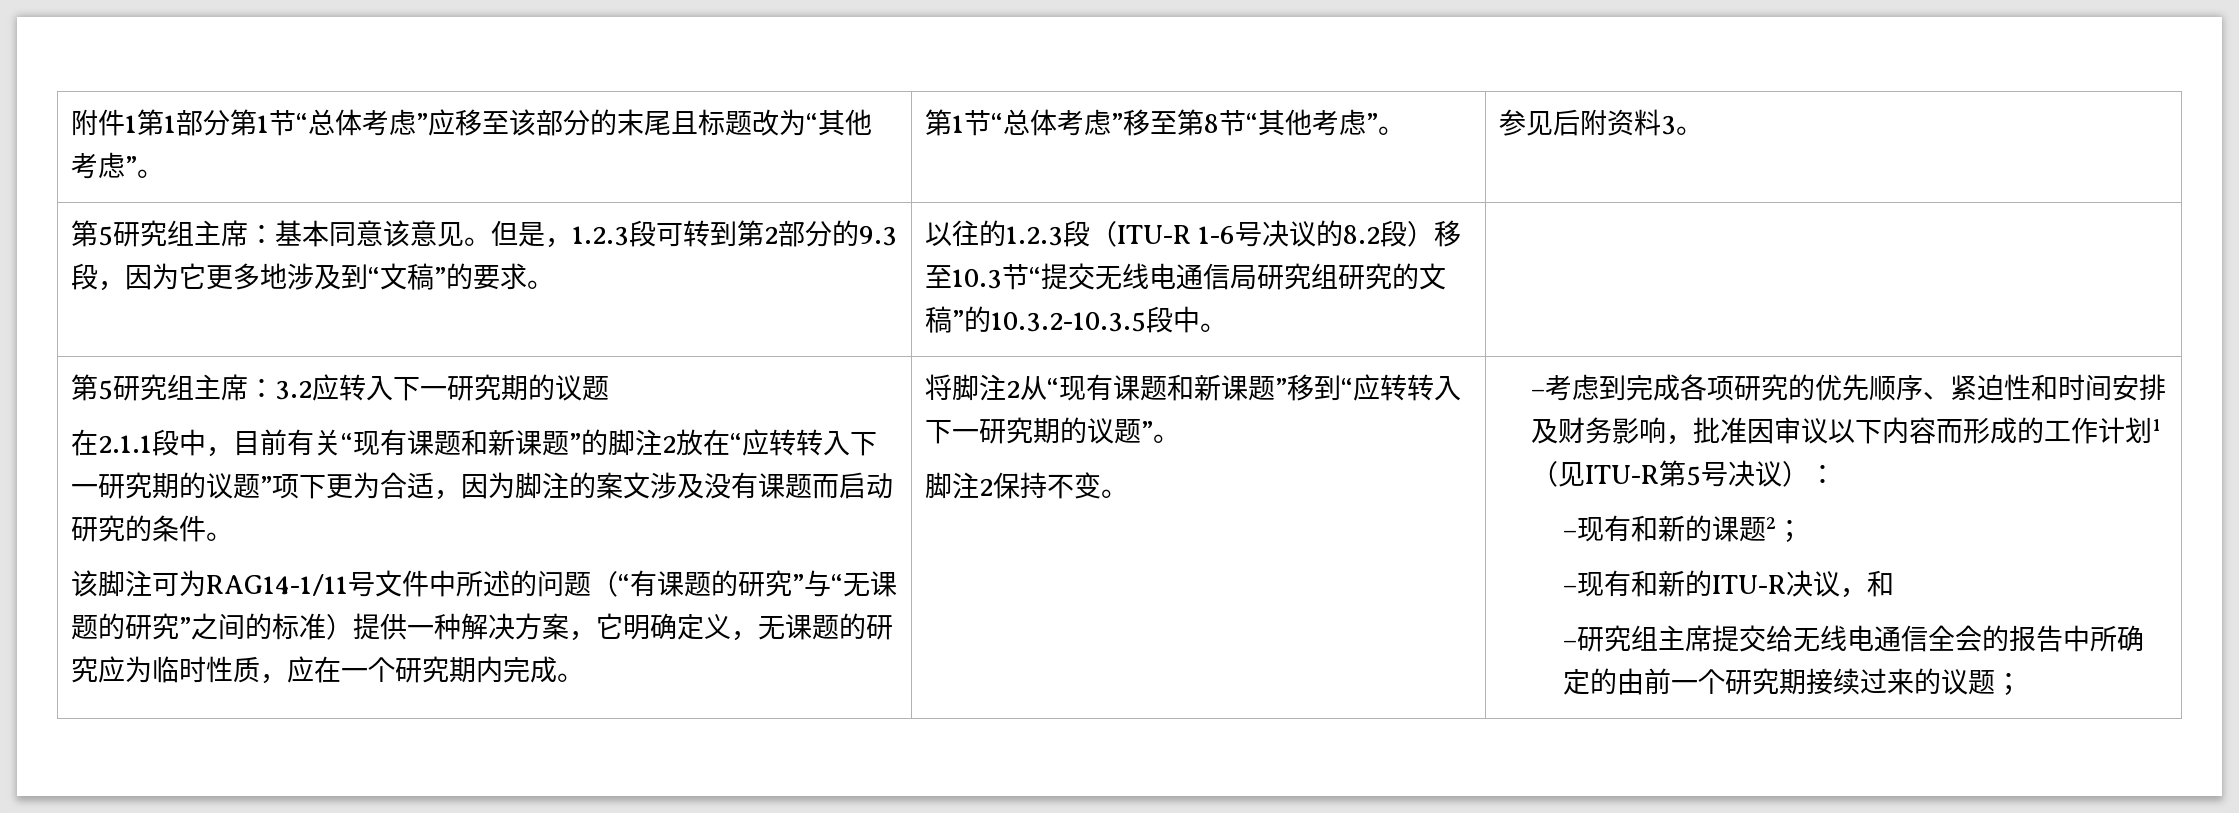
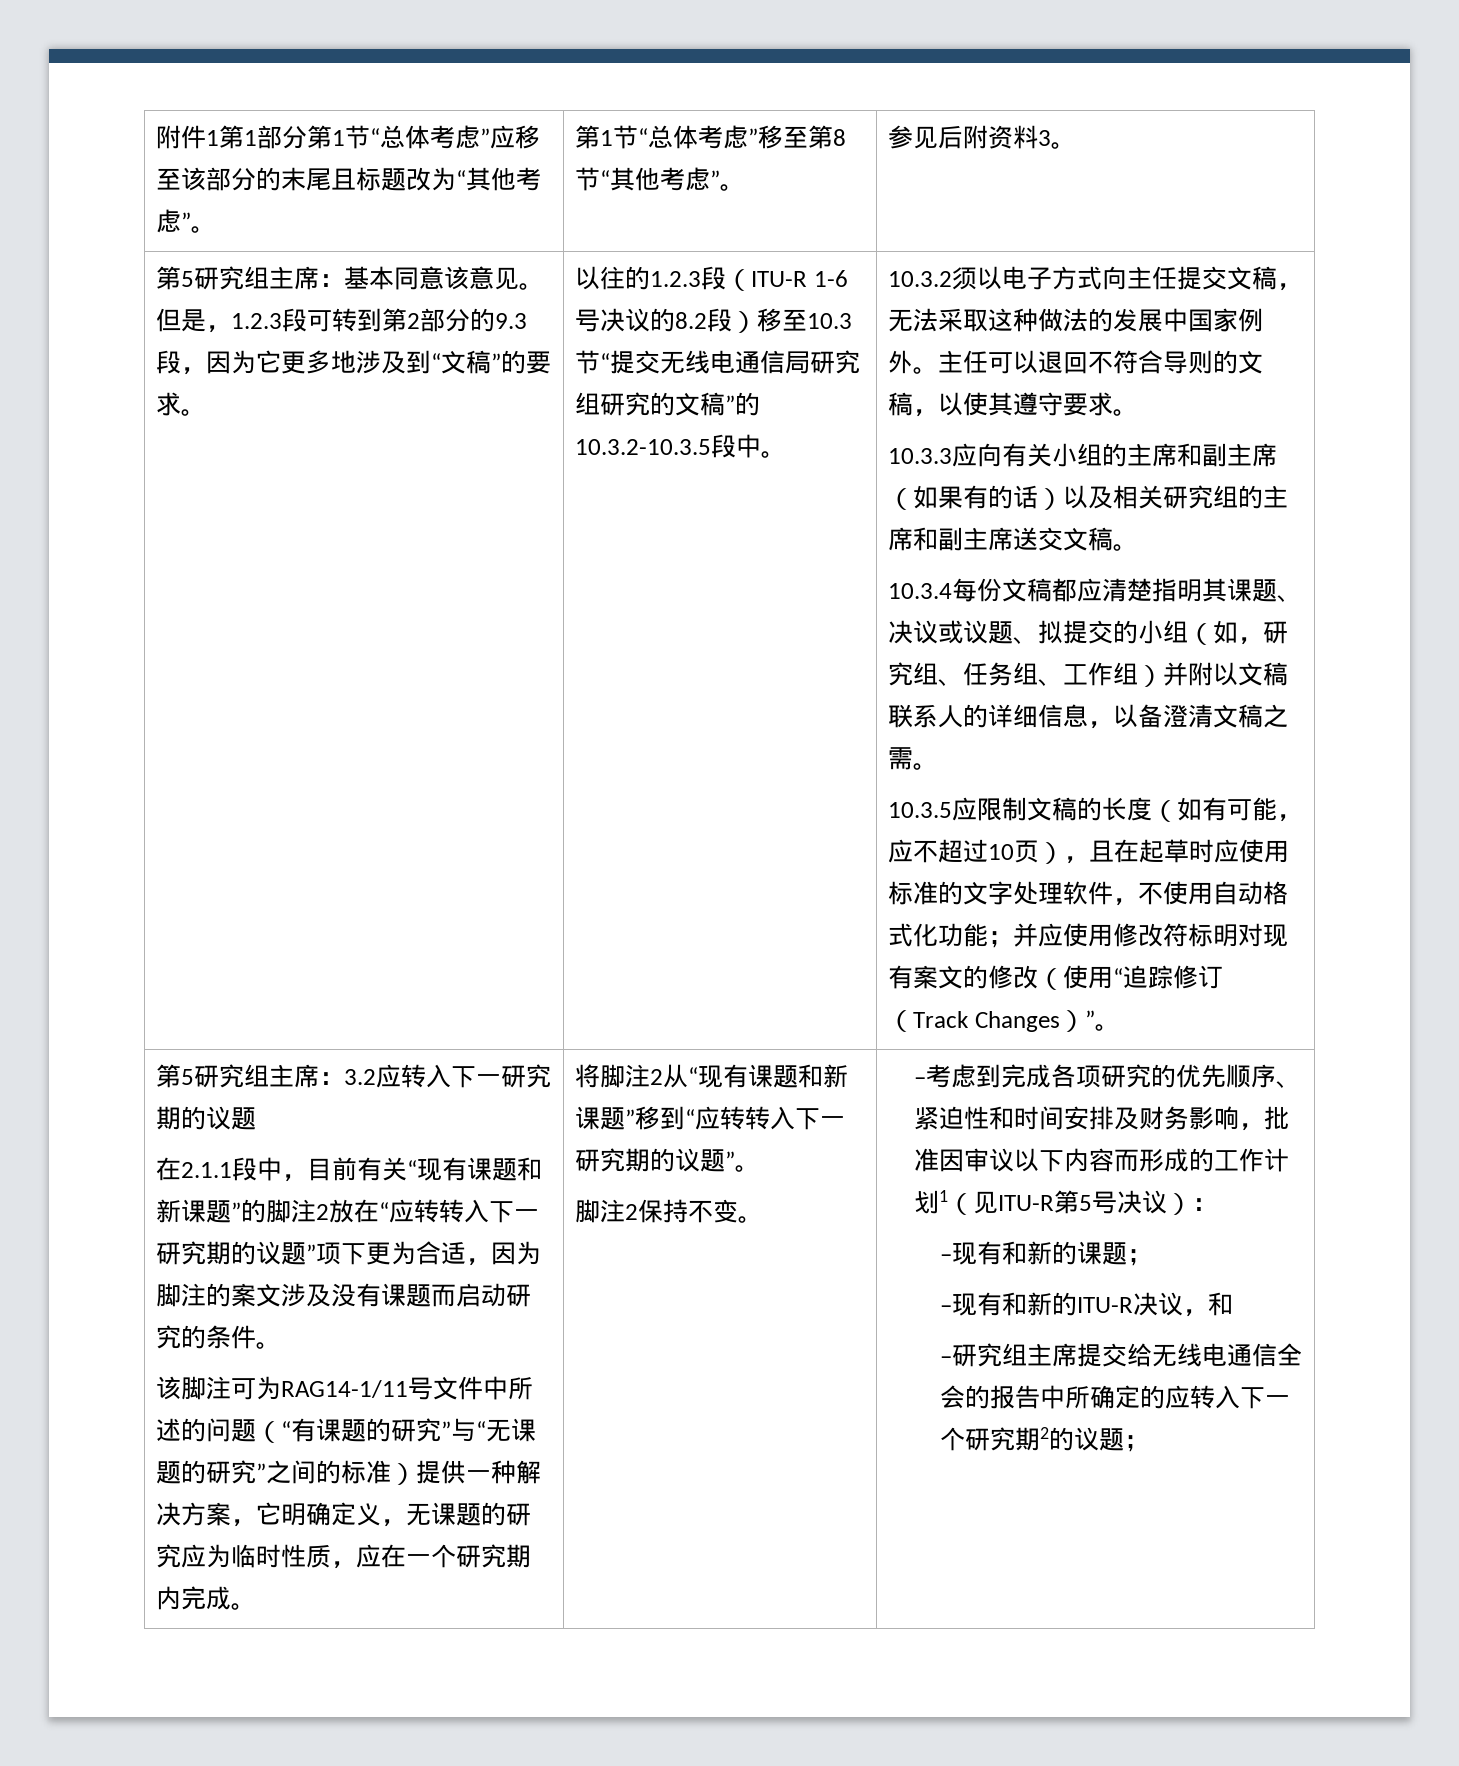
+ 10.3.2须以电子方式向主任提交文稿，无法采取这种做法的发展中国家例外。主任可以退回不符合导则的文稿，以使其遵守要求。
+ 10.3.3应向有关小组的主席和副主席（如果有的话）以及相关研究组的主席和副主席送交文稿。
+ 10.3.4每份文稿都应清楚指明其课题、决议或议题、拟提交的小组（如，研究组、任务组、工作组）并附以文稿联系人的详细信息，以备澄清文稿之需。
+ 10.3.5应限制文稿的长度（如有可能，应不超过10页），且在起草时应使用标准的文字处理软件，不使用自动格式化功能；并应使用修改符标明对现有案文的修改（使用“追踪修订（Track Changes）”。
- –现有和新的课题2；
+ –现有和新的课题；
- –研究组主席提交给无线电通信全会的报告中所确定的由前一个研究期接续过来的议题；
+ –研究组主席提交给无线电通信全会的报告中所确定的应转入下一个研究期2的议题；

